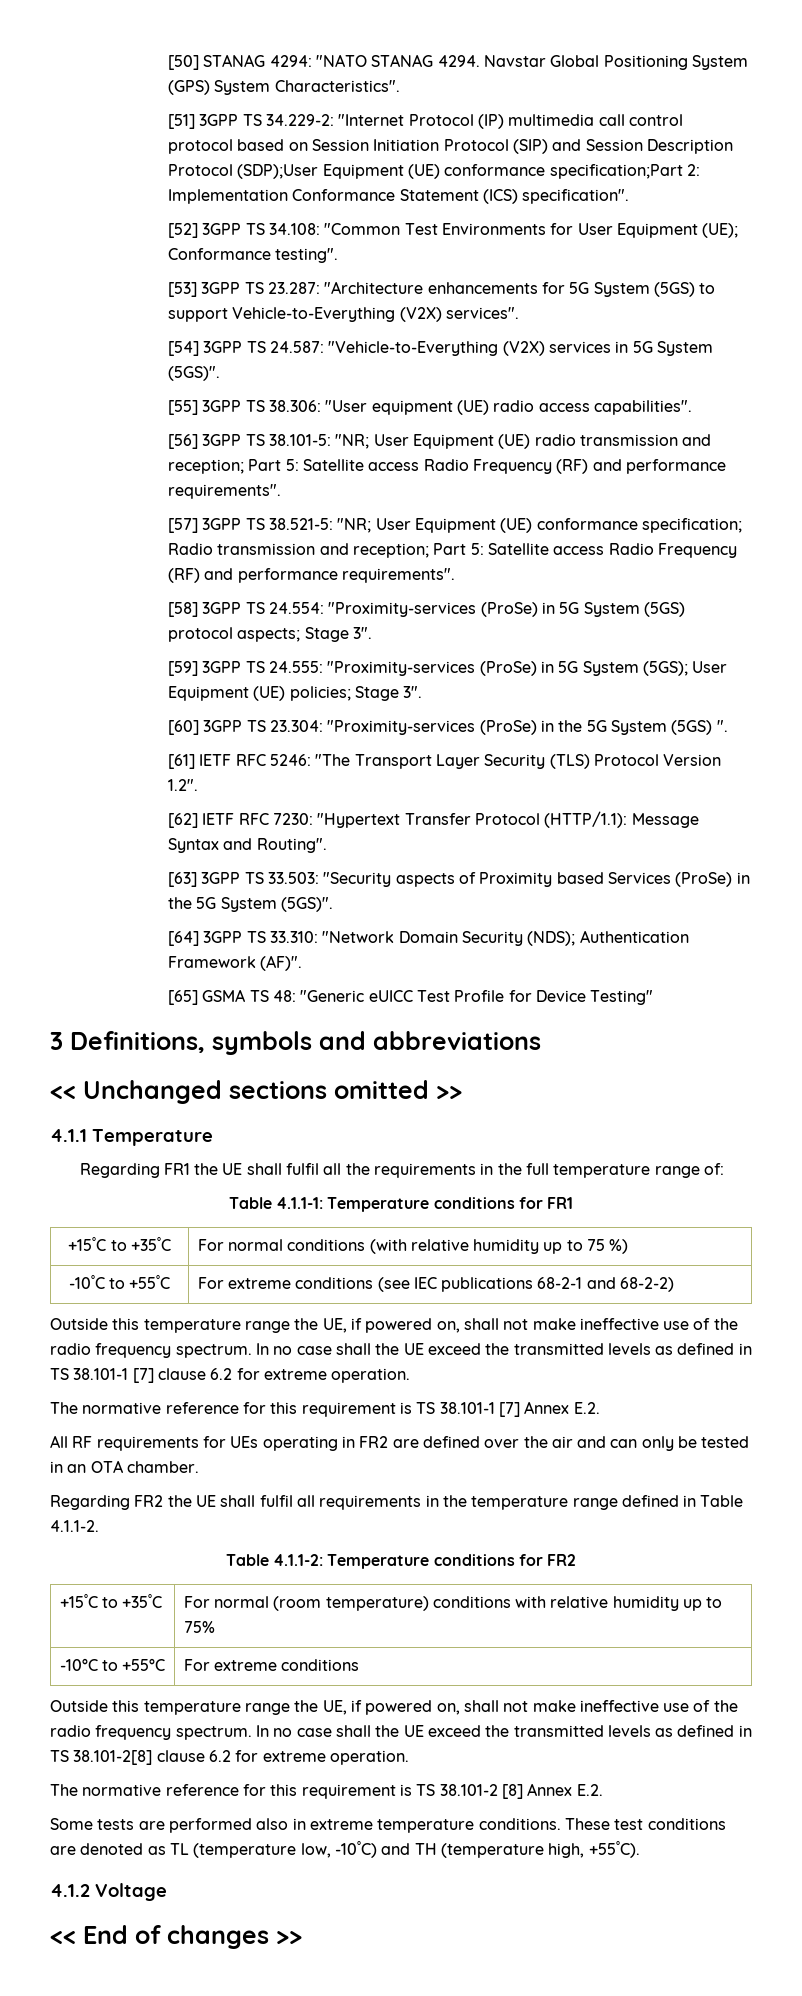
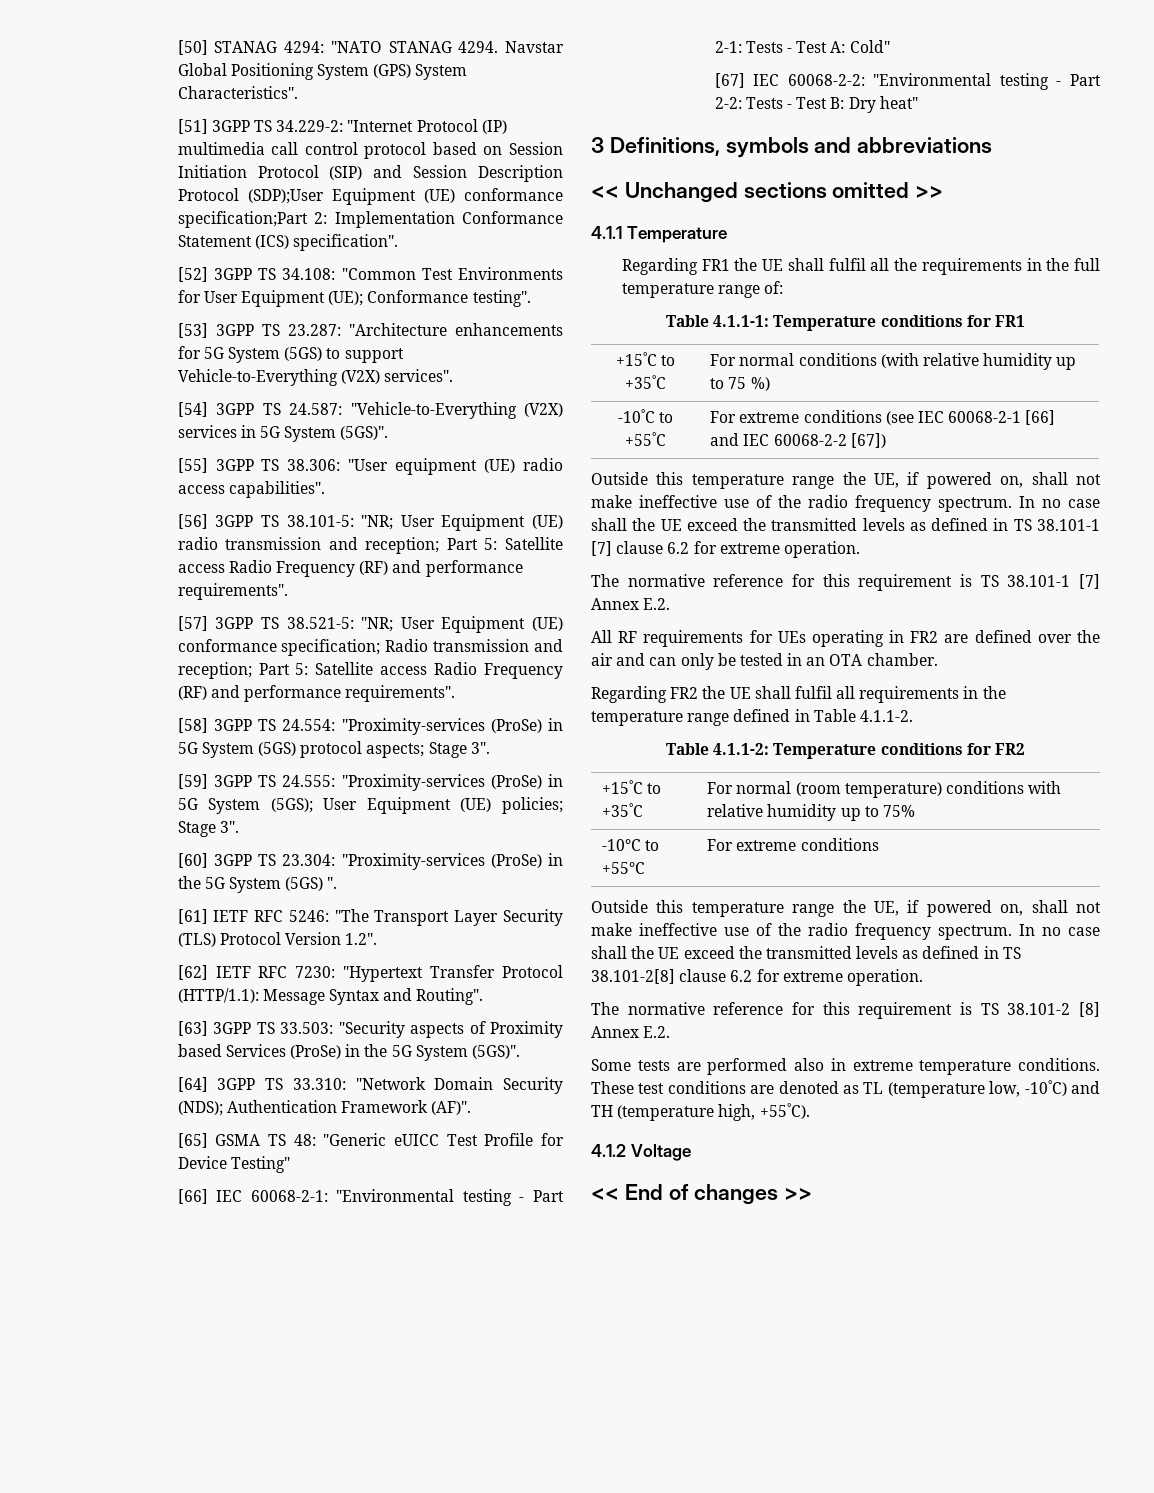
+ [66] IEC 60068-2-1: "Environmental testing - Part 2-1: Tests - Test A: Cold"
+ [67] IEC 60068-2-2: "Environmental testing - Part 2-2: Tests - Test B: Dry heat"
- -10°C to +55°C | For extreme conditions (see IEC publications 68-2-1 and 68-2-2)
+ -10°C to +55°C | For extreme conditions (see IEC 60068-2-1 [66] and IEC 60068-2-2 [67])

